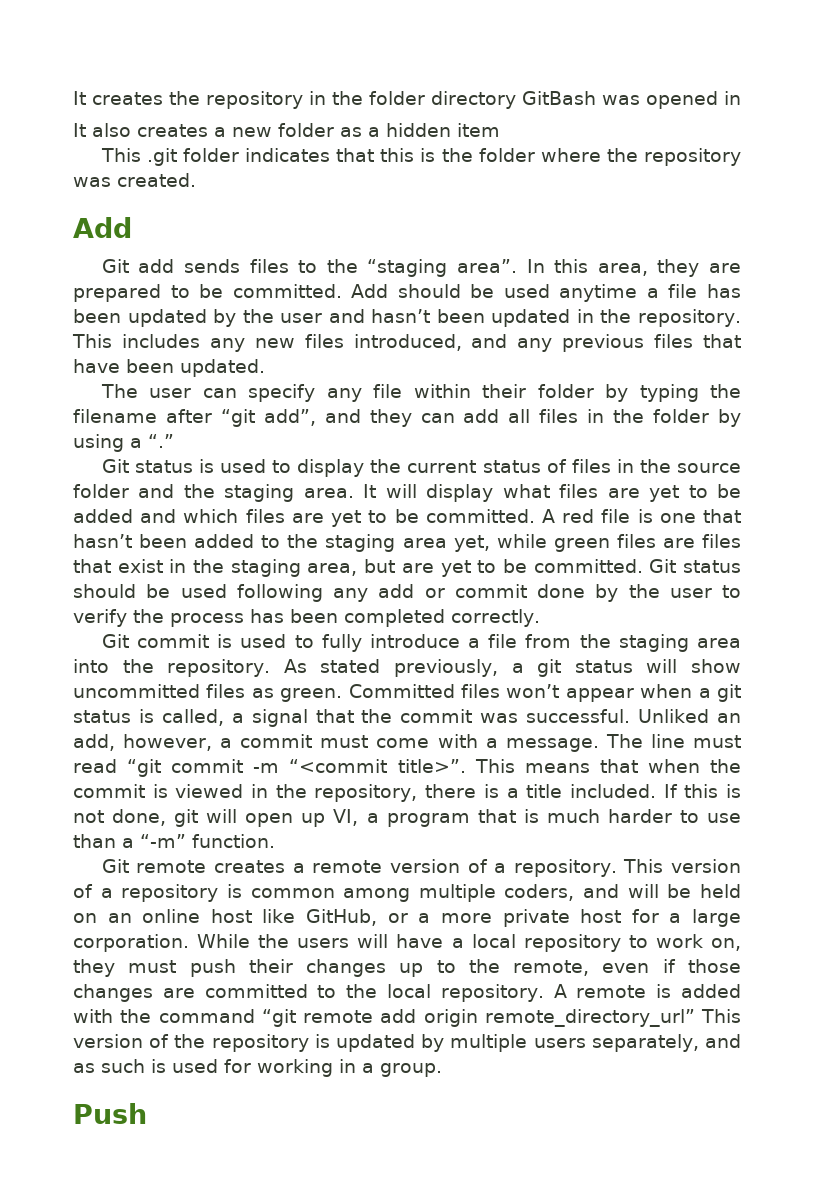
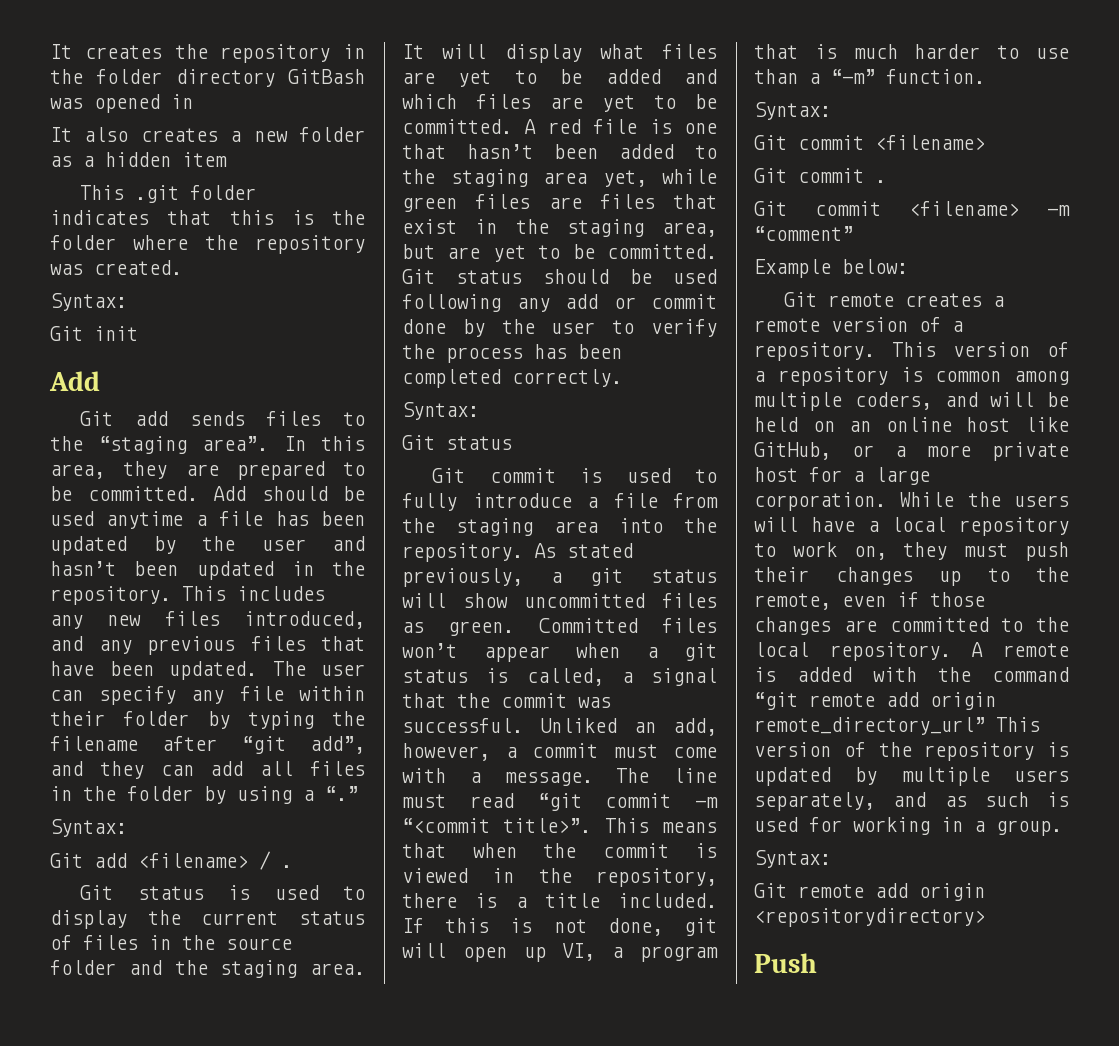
  This .git folder indicates that this is the folder where the repository was created.
+ Syntax:
+ Git init
- This includes any new files introduced, and any previous files that have been updated.
- The user can specify any file within their folder by typing the filename after “git add”, and they can add all files in the folder by using a “.”
+ This includes any new files introduced, and any previous files that have been updated. The user can specify any file within their folder by typing the filename after “git add”, and they can add all files in the folder by using a “.”
+ Syntax:
+ Git add <filename> / .
  Git status should be used following any add or commit done by the user to verify the process has been completed correctly.
+ Syntax:
+ Git status
  If this is not done, git will open up VI, a program that is much harder to use than a “-m” function.
+ Syntax:
+ Git commit <filename>
+ Git commit .
+ Git commit <filename> -m “comment”
+ Example below:
  A remote is added with the command “git remote add origin remote_directory_url” This version of the repository is updated by multiple users separately, and as such is used for working in a group.
+ Syntax:
+ Git remote add origin <repositorydirectory>

